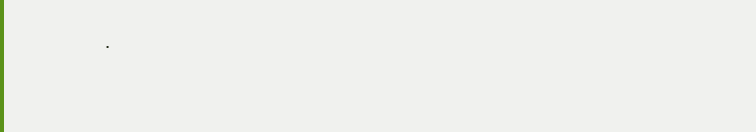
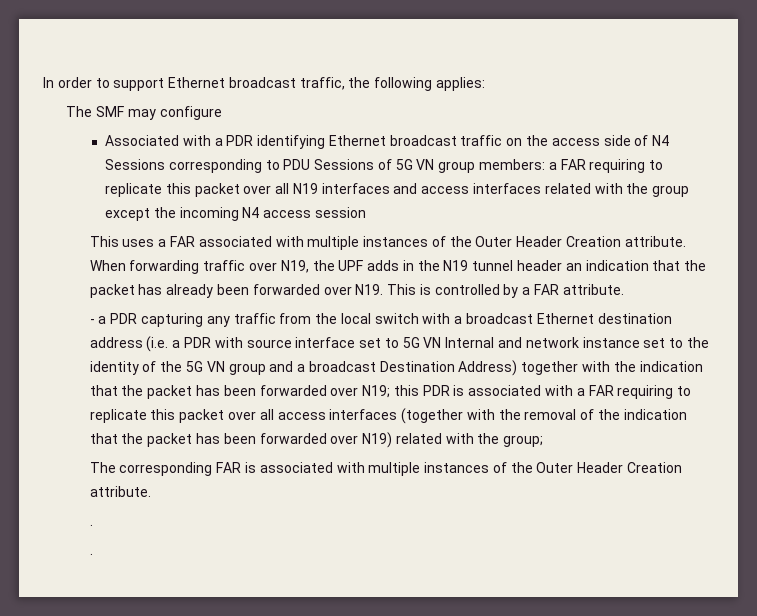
+ In order to support Ethernet broadcast traffic, the following applies:
+ The SMF may configure
+ Associated with a PDR identifying Ethernet broadcast traffic on the access side of N4 Sessions corresponding to PDU Sessions of 5G VN group members: a FAR requiring to replicate this packet over all N19 interfaces and access interfaces related with the group except the incoming N4 access session
+ This uses a FAR associated with multiple instances of the Outer Header Creation attribute. When forwarding traffic over N19, the UPF adds in the N19 tunnel header an indication that the packet has already been forwarded over N19. This is controlled by a FAR attribute.
+ - a PDR capturing any traffic from the local switch with a broadcast Ethernet destination address (i.e. a PDR with source interface set to 5G VN Internal and network instance set to the identity of the 5G VN group and a broadcast Destination Address) together with the indication that the packet has been forwarded over N19; this PDR is associated with a FAR requiring to replicate this packet over all access interfaces (together with the removal of the indication that the packet has been forwarded over N19) related with the group;
+ The corresponding FAR is associated with multiple instances of the Outer Header Creation attribute.
+ .

